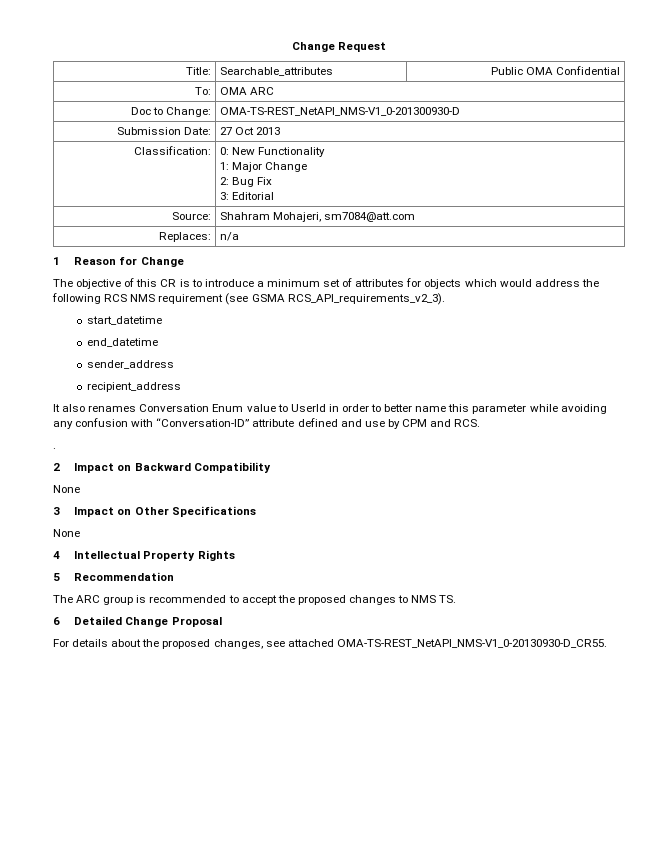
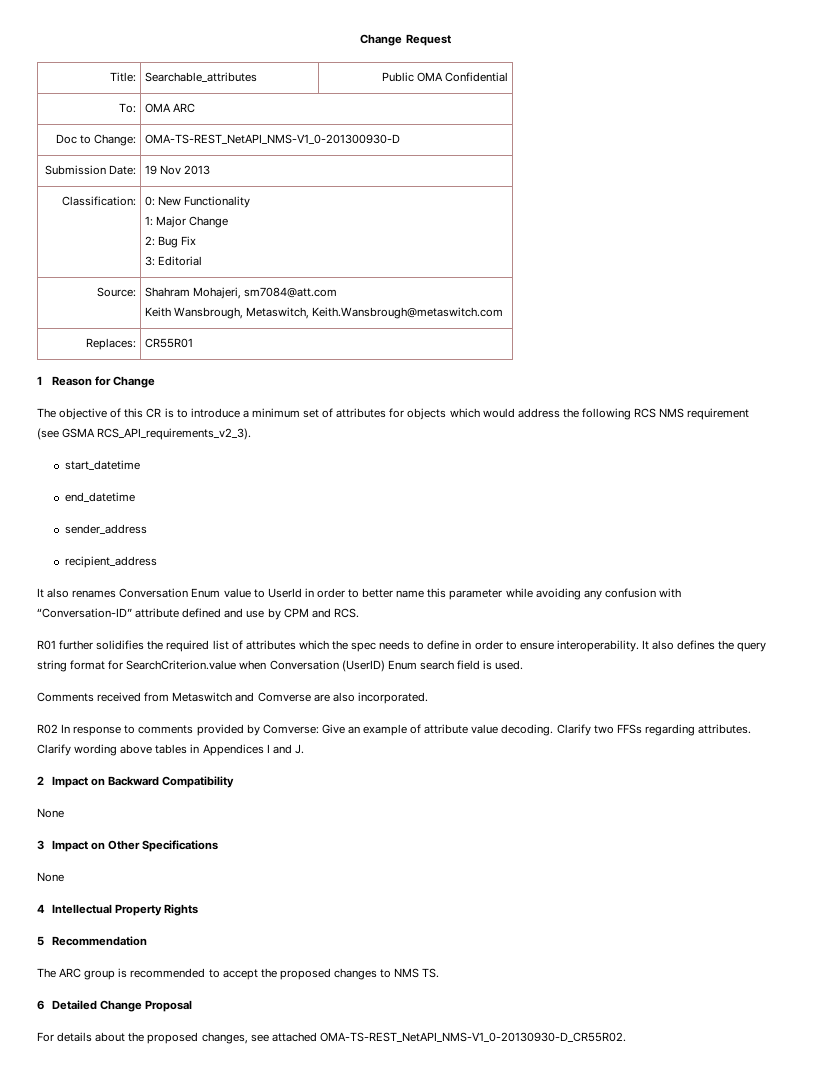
- Submission Date: | 27 Oct 2013
+ Submission Date: | 19 Nov 2013
  Source: | Shahram Mohajeri, sm7084@att.com
+ Keith Wansbrough, Metaswitch, Keith.Wansbrough@metaswitch.com
- Replaces: | n/a
+ Replaces: | CR55R01
- .
+ R01 further solidifies the required list of attributes which the spec needs to define in order to ensure interoperability. It also defines the query string format for SearchCriterion.value when Conversation (UserID) Enum search field is used.
+ Comments received from Metaswitch and Comverse are also incorporated.
+ R02 In response to comments provided by Comverse: Give an example of attribute value decoding. Clarify two FFSs regarding attributes. Clarify wording above tables in Appendices I and J.
- For details about the proposed changes, see attached OMA-TS-REST_NetAPI_NMS-V1_0-20130930-D_CR55.
+ For details about the proposed changes, see attached OMA-TS-REST_NetAPI_NMS-V1_0-20130930-D_CR55R02.

